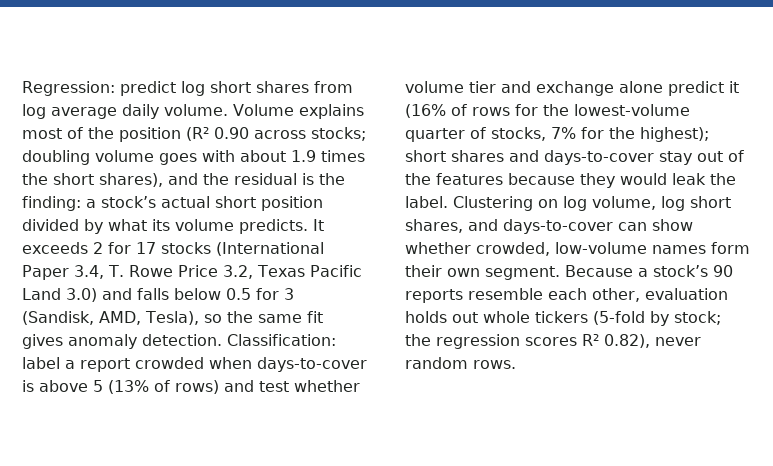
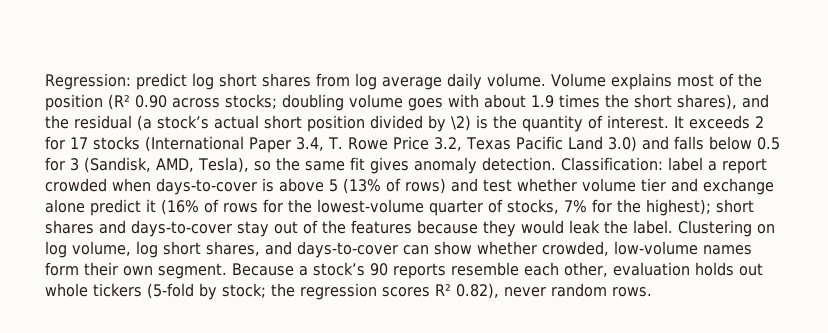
- Volume explains most of the position (R² 0.90 across stocks; doubling volume goes with about 1.9 times the short shares), and the residual is the finding: a stock’s actual short position divided by what its volume predicts.
+ Volume explains most of the position (R² 0.90 across stocks; doubling volume goes with about 1.9 times the short shares), and the residual (a stock’s actual short position divided by \2) is the quantity of interest.

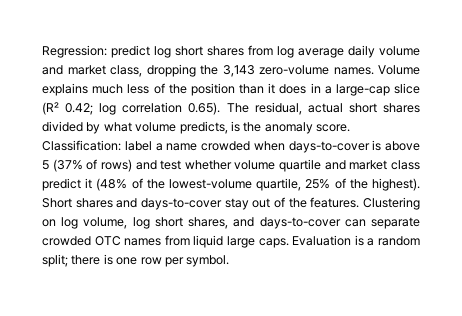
- Regression: predict log short shares from log average daily volume. Volume explains most of the position (R² 0.90 across stocks; doubling volume goes with about 1.9 times the short shares), and the residual (a stock’s actual short position divided by \2) is the quantity of interest. It exceeds 2 for 17 stocks (International Paper 3.4, T. Rowe Price 3.2, Texas Pacific Land 3.0) and falls below 0.5 for 3 (Sandisk, AMD, Tesla), so the same fit gives anomaly detection.
+ Regression: predict log short shares from log average daily volume and market class, dropping the 3,143 zero-volume names. Volume explains much less of the position than it does in a large-cap slice (R² 0.42; log correlation 0.65). The residual, actual short shares divided by what volume predicts, is the anomaly score.
- Classification: label a report crowded when days-to-cover is above 5 (13% of rows) and test whether volume tier and exchange alone predict it (16% of rows for the lowest-volume quarter of stocks, 7% for the highest); short shares and days-to-cover stay out of the features because they would leak the label.
+ Classification: label a name crowded when days-to-cover is above 5 (37% of rows) and test whether volume quartile and market class predict it (48% of the lowest-volume quartile, 25% of the highest). Short shares and days-to-cover stay out of the features.
- Clustering on log volume, log short shares, and days-to-cover can show whether crowded, low-volume names form their own segment. Because a stock’s 90 reports resemble each other, evaluation holds out whole tickers (5-fold by stock; the regression scores R² 0.82), never random rows.
+ Clustering on log volume, log short shares, and days-to-cover can separate crowded OTC names from liquid large caps. Evaluation is a random split; there is one row per symbol.

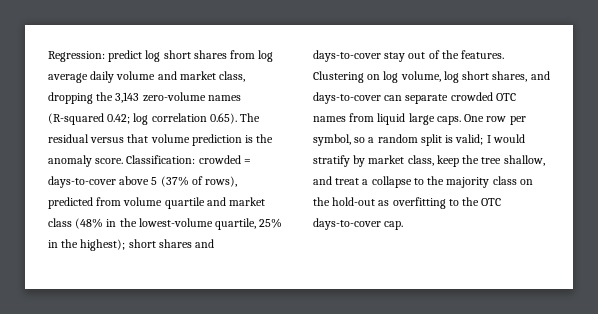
- Regression: predict log short shares from log average daily volume and market class, dropping the 3,143 zero-volume names. Volume explains much less of the position than it does in a large-cap slice (R² 0.42; log correlation 0.65). The residual, actual short shares divided by what volume predicts, is the anomaly score.
+ Regression: predict log short shares from log average daily volume and market class, dropping the 3,143 zero-volume names (R-squared 0.42; log correlation 0.65). The residual versus that volume prediction is the anomaly score.
- Classification: label a name crowded when days-to-cover is above 5 (37% of rows) and test whether volume quartile and market class predict it (48% of the lowest-volume quartile, 25% of the highest). Short shares and days-to-cover stay out of the features.
+ Classification: crowded = days-to-cover above 5 (37% of rows), predicted from volume quartile and market class (48% in the lowest-volume quartile, 25% in the highest); short shares and days-to-cover stay out of the features.
- Evaluation is a random split; there is one row per symbol.
+ One row per symbol, so a random split is valid; I would stratify by market class, keep the tree shallow, and treat a collapse to the majority class on the hold-out as overfitting to the OTC days-to-cover cap.

